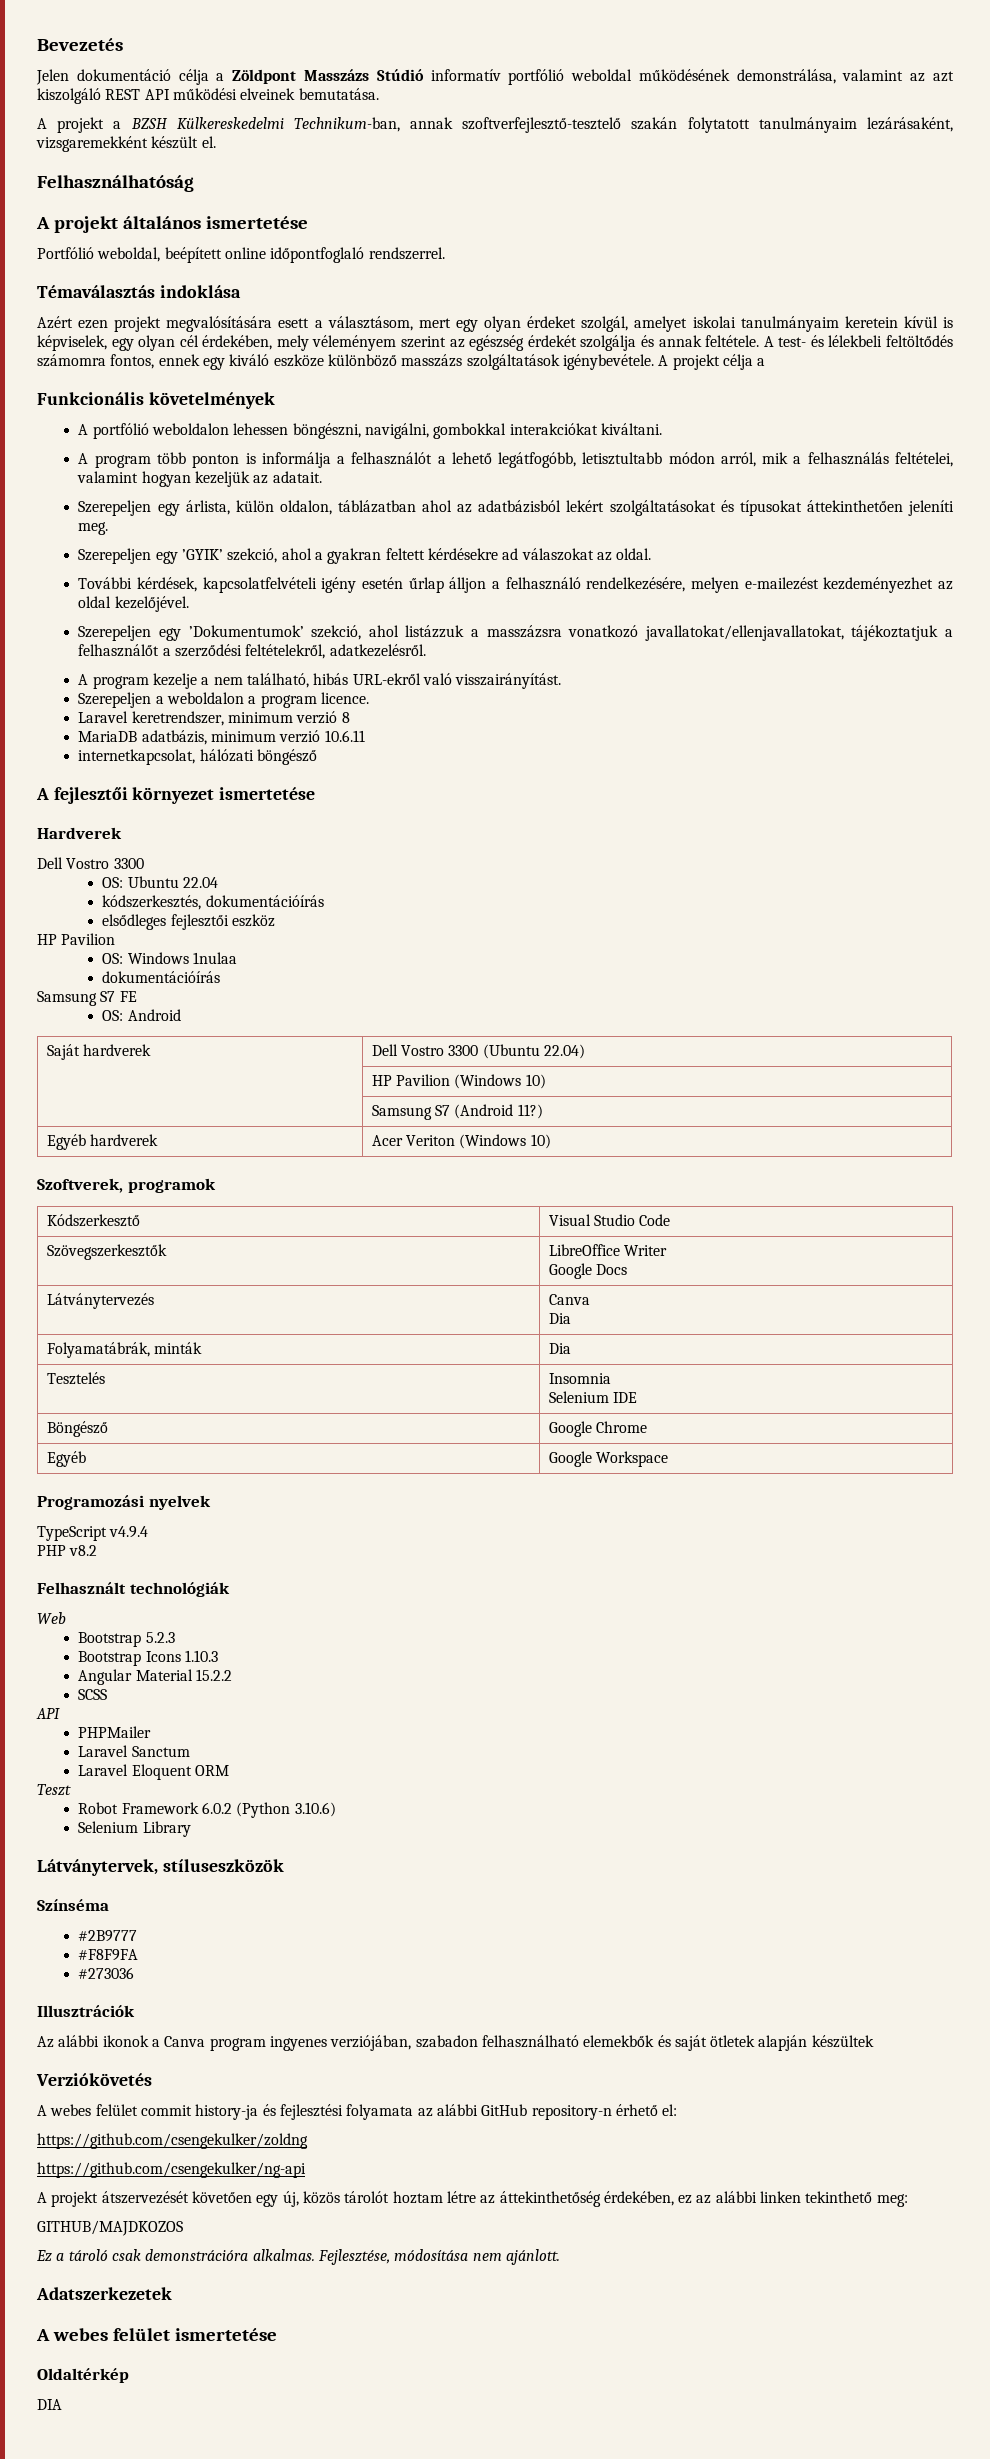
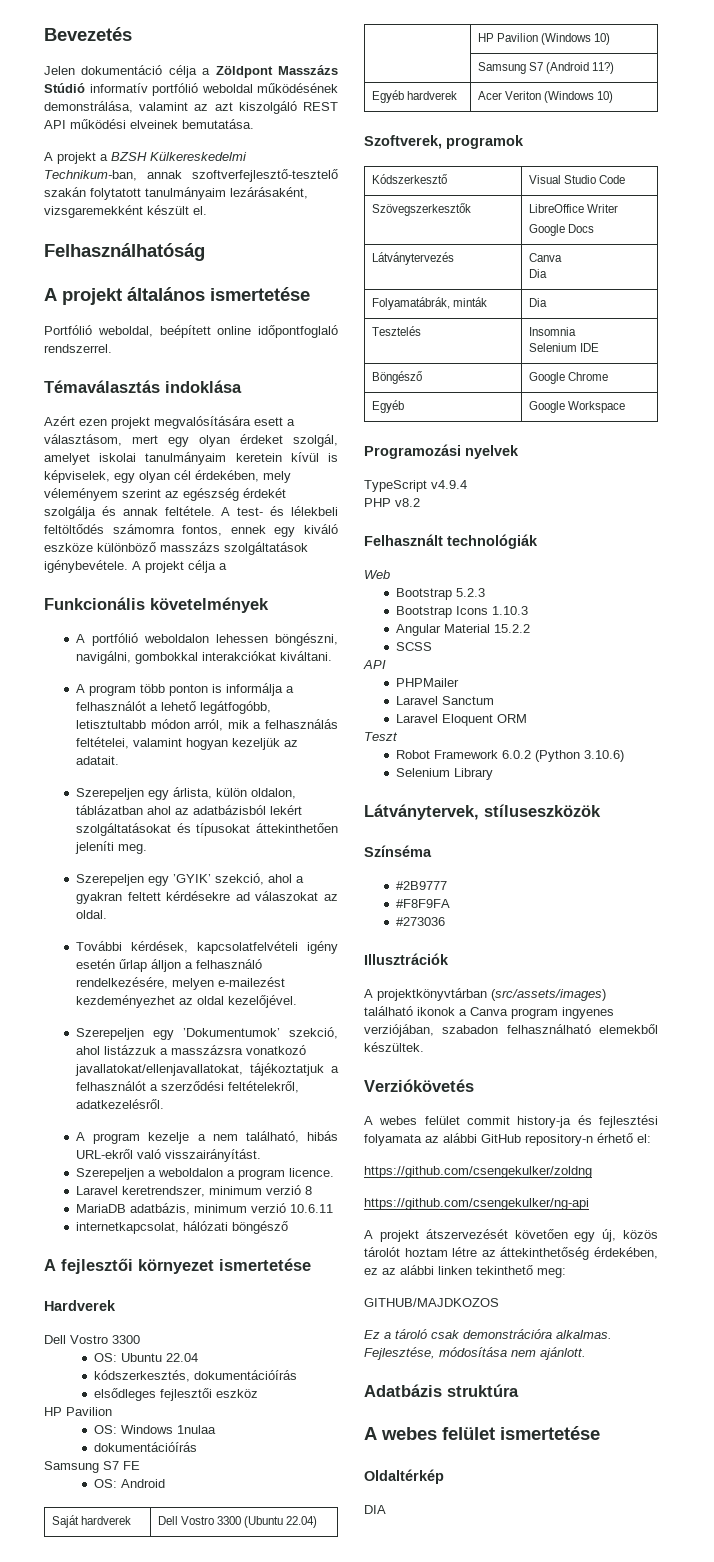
- Szerepeljen egy ’Dokumentumok’ szekció, ahol listázzuk a masszázsra vonatkozó javallatokat/ellenjavallatokat, tájékoztatjuk a felhasználőt a szerződési feltételekről, adatkezelésről.
+ Szerepeljen egy ’Dokumentumok’ szekció, ahol listázzuk a masszázsra vonatkozó javallatokat/ellenjavallatokat, tájékoztatjuk a felhasználót a szerződési feltételekről, adatkezelésről.
- Az alábbi ikonok a Canva program ingyenes verziójában, szabadon felhasználható elemekbők és saját ötletek alapján készültek
+ A projektkönyvtárban (src/assets/images) található ikonok a Canva program ingyenes verziójában, szabadon felhasználható elemekből készültek.
- Adatszerkezetek
+ Adatbázis struktúra

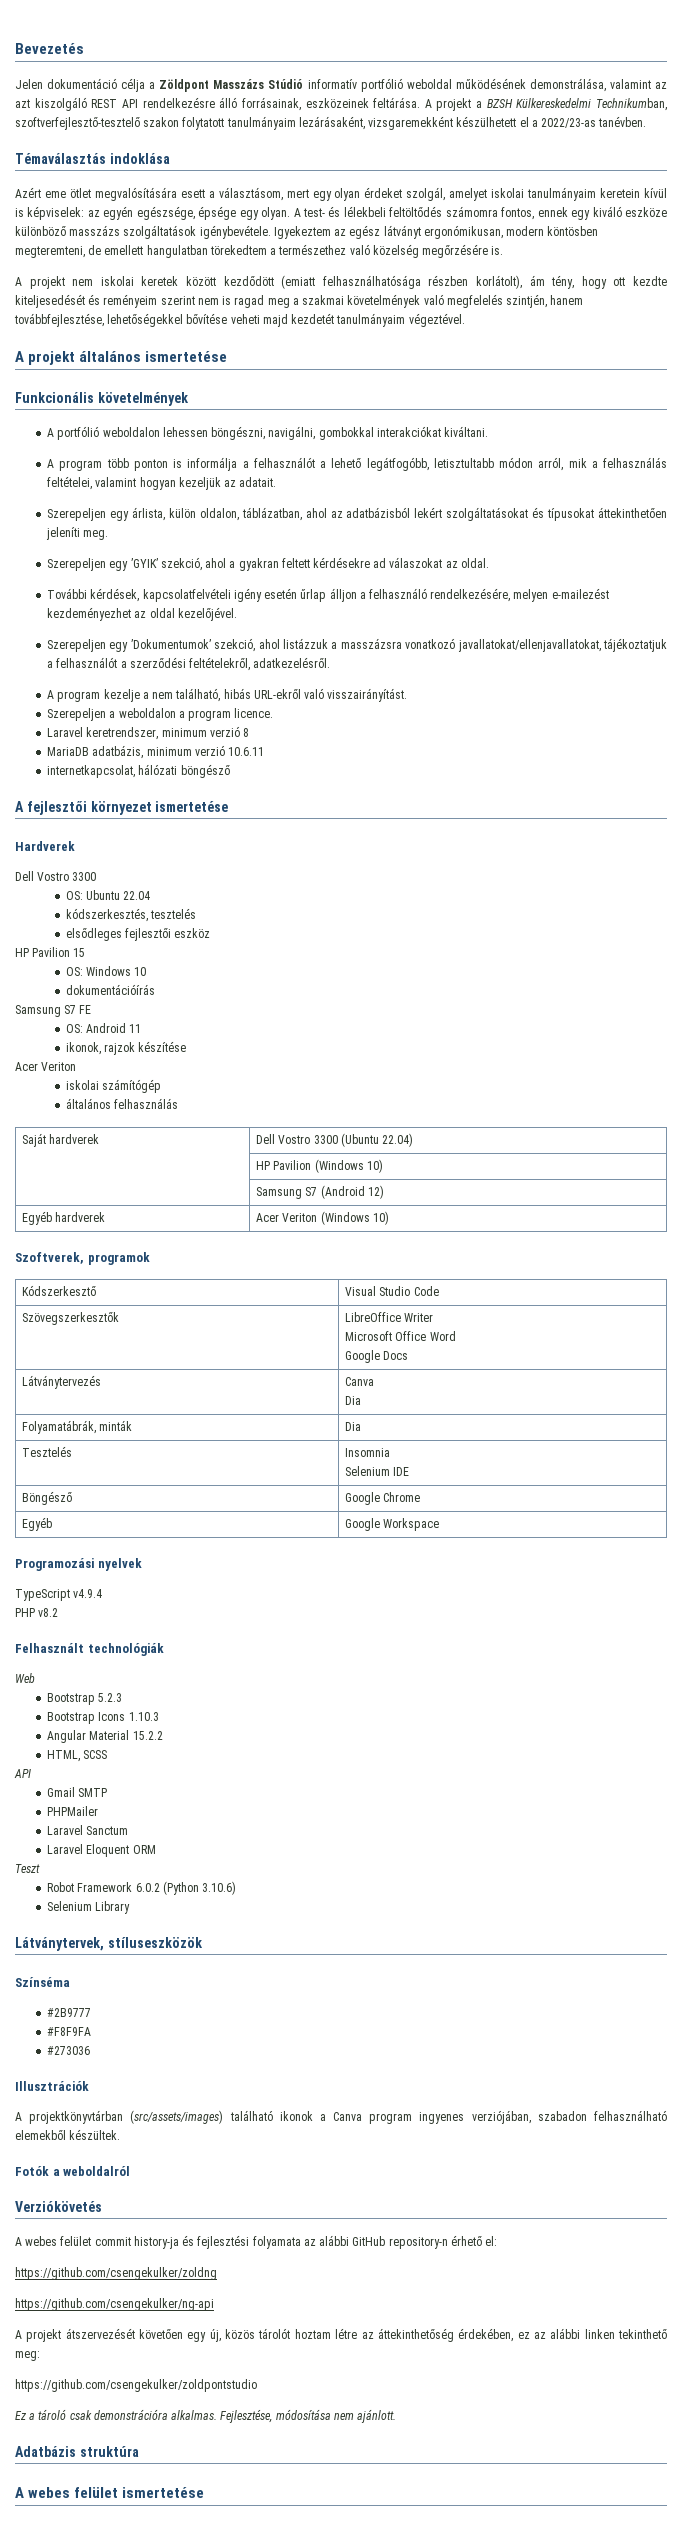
- Jelen dokumentáció célja a Zöldpont Masszázs Stúdió informatív portfólió weboldal működésének demonstrálása, valamint az azt kiszolgáló REST API működési elveinek bemutatása.
- A projekt a BZSH Külkereskedelmi Technikum-ban, annak szoftverfejlesztő-tesztelő szakán folytatott tanulmányaim lezárásaként, vizsgaremekként készült el.
- Felhasználhatóság
- A projekt általános ismertetése
- Portfólió weboldal, beépített online időpontfoglaló rendszerrel.
+ Jelen dokumentáció célja a Zöldpont Masszázs Stúdió informatív portfólió weboldal működésének demonstrálása, valamint az azt kiszolgáló REST API rendelkezésre álló forrásainak, eszközeinek feltárása. A projekt a BZSH Külkereskedelmi Technikumban, szoftverfejlesztő-tesztelő szakon folytatott tanulmányaim lezárásaként, vizsgaremekként készülhetett el a 2022/23-as tanévben.
- Azért ezen projekt megvalósítására esett a választásom, mert egy olyan érdeket szolgál, amelyet iskolai tanulmányaim keretein kívül is képviselek, egy olyan cél érdekében, mely véleményem szerint az egészség érdekét szolgálja és annak feltétele.
+ Azért eme ötlet megvalósítására esett a választásom, mert egy olyan érdeket szolgál, amelyet iskolai tanulmányaim keretein kívül is képviselek: az egyén egészsége, épsége egy olyan.
- A projekt célja a
+ Igyekeztem az egész látványt ergonómikusan, modern köntösben megteremteni, de emellett hangulatban törekedtem a természethez való közelség megőrzésére is.
+ A projekt nem iskolai keretek között kezdődött (emiatt felhasználhatósága részben korlátolt), ám tény, hogy ott kezdte kiteljesedését és reményeim szerint nem is ragad meg a szakmai követelmények való megfelelés szintjén, hanem továbbfejlesztése, lehetőségekkel bővítése veheti majd kezdetét tanulmányaim végeztével.
+ A projekt általános ismertetése
- Szerepeljen egy árlista, külön oldalon, táblázatban ahol az adatbázisból lekért szolgáltatásokat és típusokat áttekinthetően jeleníti meg.
+ Szerepeljen egy árlista, külön oldalon, táblázatban, ahol az adatbázisból lekért szolgáltatásokat és típusokat áttekinthetően jeleníti meg.
- kódszerkesztés, dokumentációírás
+ kódszerkesztés, tesztelés
  elsődleges fejlesztői eszköz
- HP Pavilion
+ HP Pavilion 15
- OS: Windows 1nulaa
+ OS: Windows 10
- OS: Android
+ OS: Android 11
+ ikonok, rajzok készítése
+ Acer Veriton
+ iskolai számítógép
+ általános felhasználás
- | Samsung S7 (Android 11?)
+ | Samsung S7 (Android 12)
  Szövegszerkesztők | LibreOffice Writer
+ Microsoft Office Word
- SCSS
+ HTML, SCSS
+ Gmail SMTP
+ Fotók a weboldalról
- GITHUB/MAJDKOZOS
+ https://github.com/csengekulker/zoldpontstudio
- Oldaltérkép
- DIA

